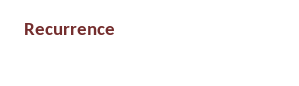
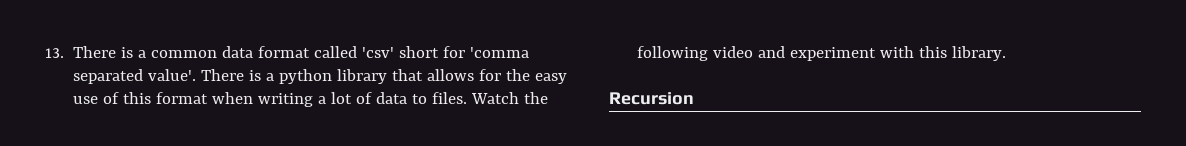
- Recurrence
+ 13. There is a common data format called 'csv' short for 'comma separated value'. There is a python library that allows for the easy use of this format when writing a lot of data to files. Watch the following video and experiment with this library.
+ Recursion

